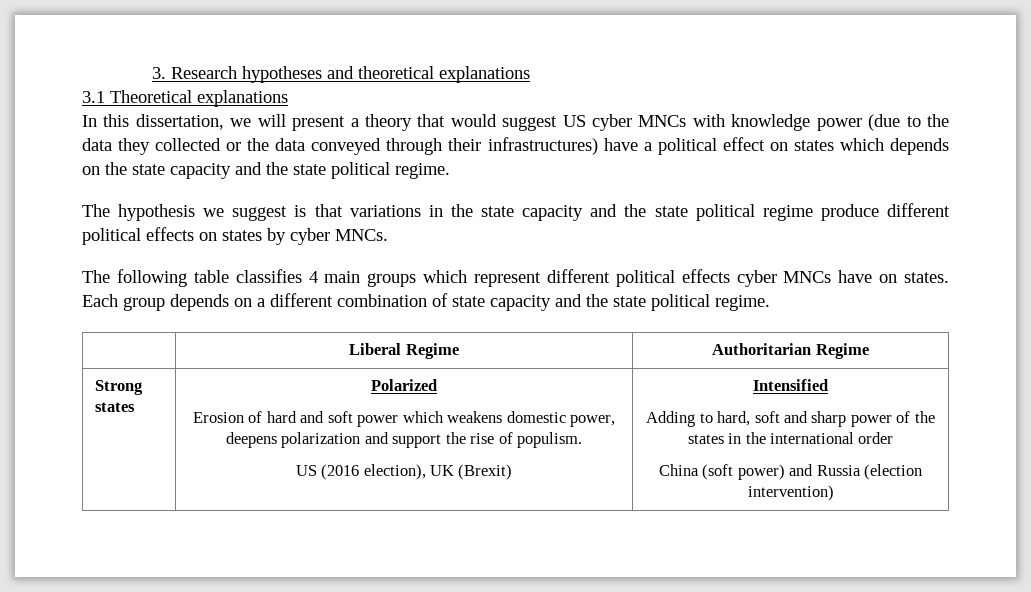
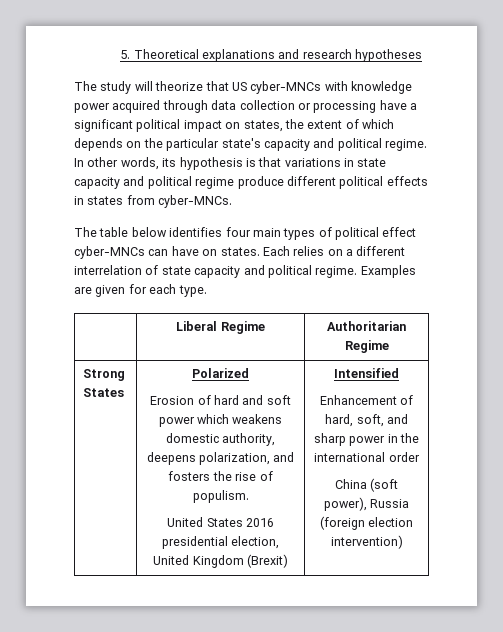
- 3. Research hypotheses and theoretical explanations
- 3.1 Theoretical explanations
- In this dissertation, we will present a theory that would suggest US cyber MNCs with knowledge power (due to the data they collected or the data conveyed through their infrastructures) have a political effect on states which depends on the state capacity and the state political regime.
- The hypothesis we suggest is that variations in the state capacity and the state political regime produce different political effects on states by cyber MNCs.
- The following table classifies 4 main groups which represent different political effects cyber MNCs have on states.
+ 5. Theoretical explanations and research hypotheses
+ The study will theorize that US cyber-MNCs with knowledge power acquired through data collection or processing have a significant political impact on states, the extent of which depends on the particular state's capacity and political regime. In other words, its hypothesis is that variations in state capacity and political regime produce different political effects in states from cyber-MNCs.
+ The table below identifies four main types of political effect cyber-MNCs can have on states.
- Each group depends on a different combination of state capacity and the state political regime.
+ Each relies on a different interrelation of state capacity and political regime. Examples are given for each type.
- Strong states
+ Strong States
- Erosion of hard and soft power which weakens domestic power, deepens polarization and support the rise of populism.
+ Erosion of hard and soft power which weakens domestic authority, deepens polarization, and fosters the rise of populism.
- US (2016 election), UK (Brexit) | Intensified
- Adding to hard, soft and sharp power of the states in the international order
+ United States 2016 presidential election, United Kingdom (Brexit) | Intensified
+ Enhancement of hard, soft, and sharp power in the international order
- China (soft power) and Russia (election intervention)
+ China (soft power), Russia (foreign election intervention)

